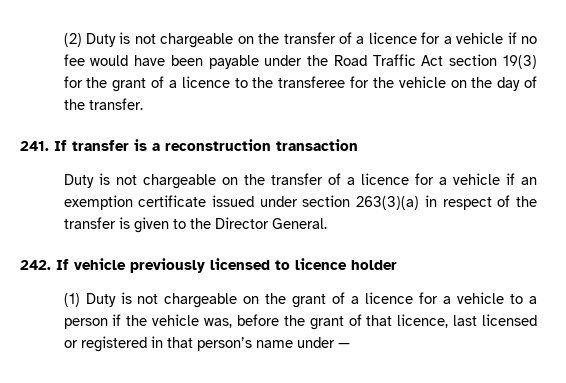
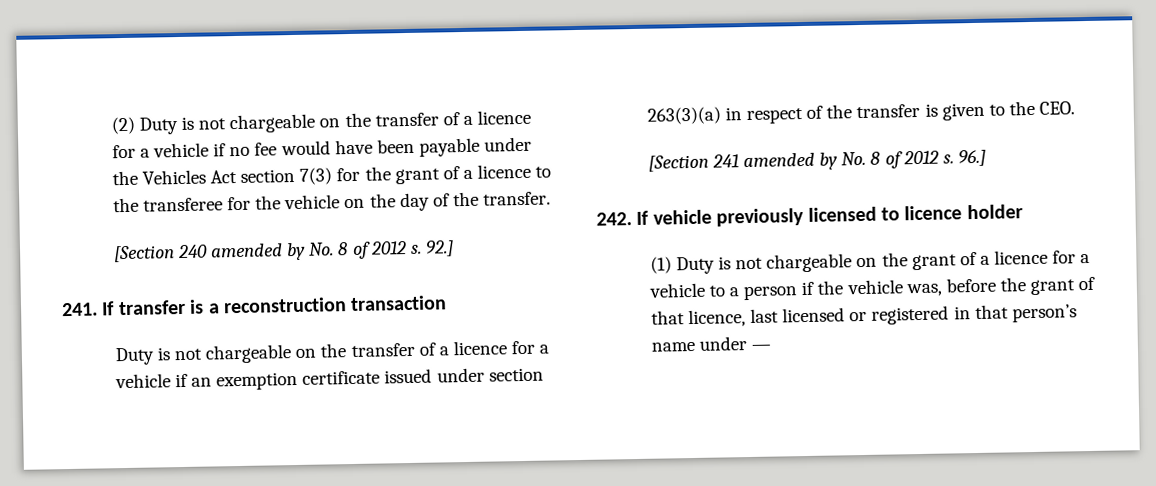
- (2) Duty is not chargeable on the transfer of a licence for a vehicle if no fee would have been payable under the Road Traffic Act section 19(3) for the grant of a licence to the transferee for the vehicle on the day of the transfer.
+ (2) Duty is not chargeable on the transfer of a licence for a vehicle if no fee would have been payable under the Vehicles Act section 7(3) for the grant of a licence to the transferee for the vehicle on the day of the transfer.
+ [Section 240 amended by No. 8 of 2012 s. 92.]
- Duty is not chargeable on the transfer of a licence for a vehicle if an exemption certificate issued under section 263(3)(a) in respect of the transfer is given to the Director General.
+ Duty is not chargeable on the transfer of a licence for a vehicle if an exemption certificate issued under section 263(3)(a) in respect of the transfer is given to the CEO.
+ [Section 241 amended by No. 8 of 2012 s. 96.]

